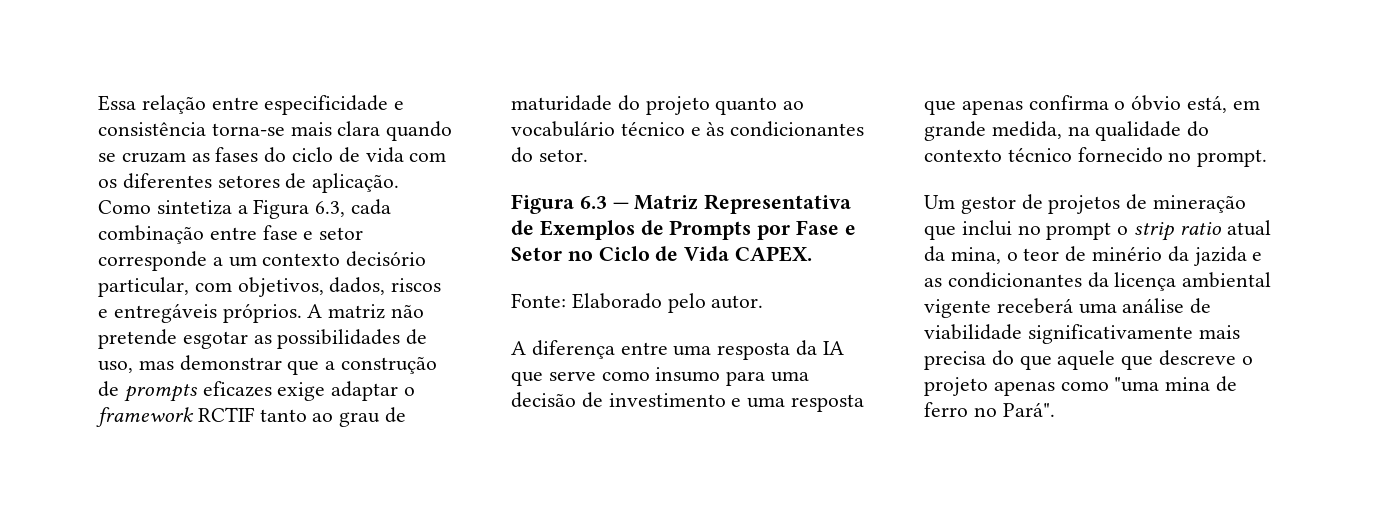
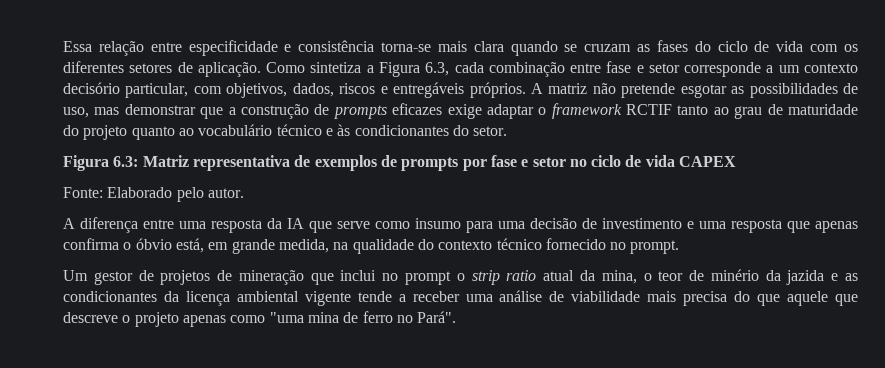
- Figura 6.3 — Matriz Representativa de Exemplos de Prompts por Fase e Setor no Ciclo de Vida CAPEX.
+ Figura 6.3: Matriz representativa de exemplos de prompts por fase e setor no ciclo de vida CAPEX
- Um gestor de projetos de mineração que inclui no prompt o strip ratio atual da mina, o teor de minério da jazida e as condicionantes da licença ambiental vigente receberá uma análise de viabilidade significativamente mais precisa do que aquele que descreve o projeto apenas como "uma mina de ferro no Pará".
+ Um gestor de projetos de mineração que inclui no prompt o strip ratio atual da mina, o teor de minério da jazida e as condicionantes da licença ambiental vigente tende a receber uma análise de viabilidade mais precisa do que aquele que descreve o projeto apenas como "uma mina de ferro no Pará".

